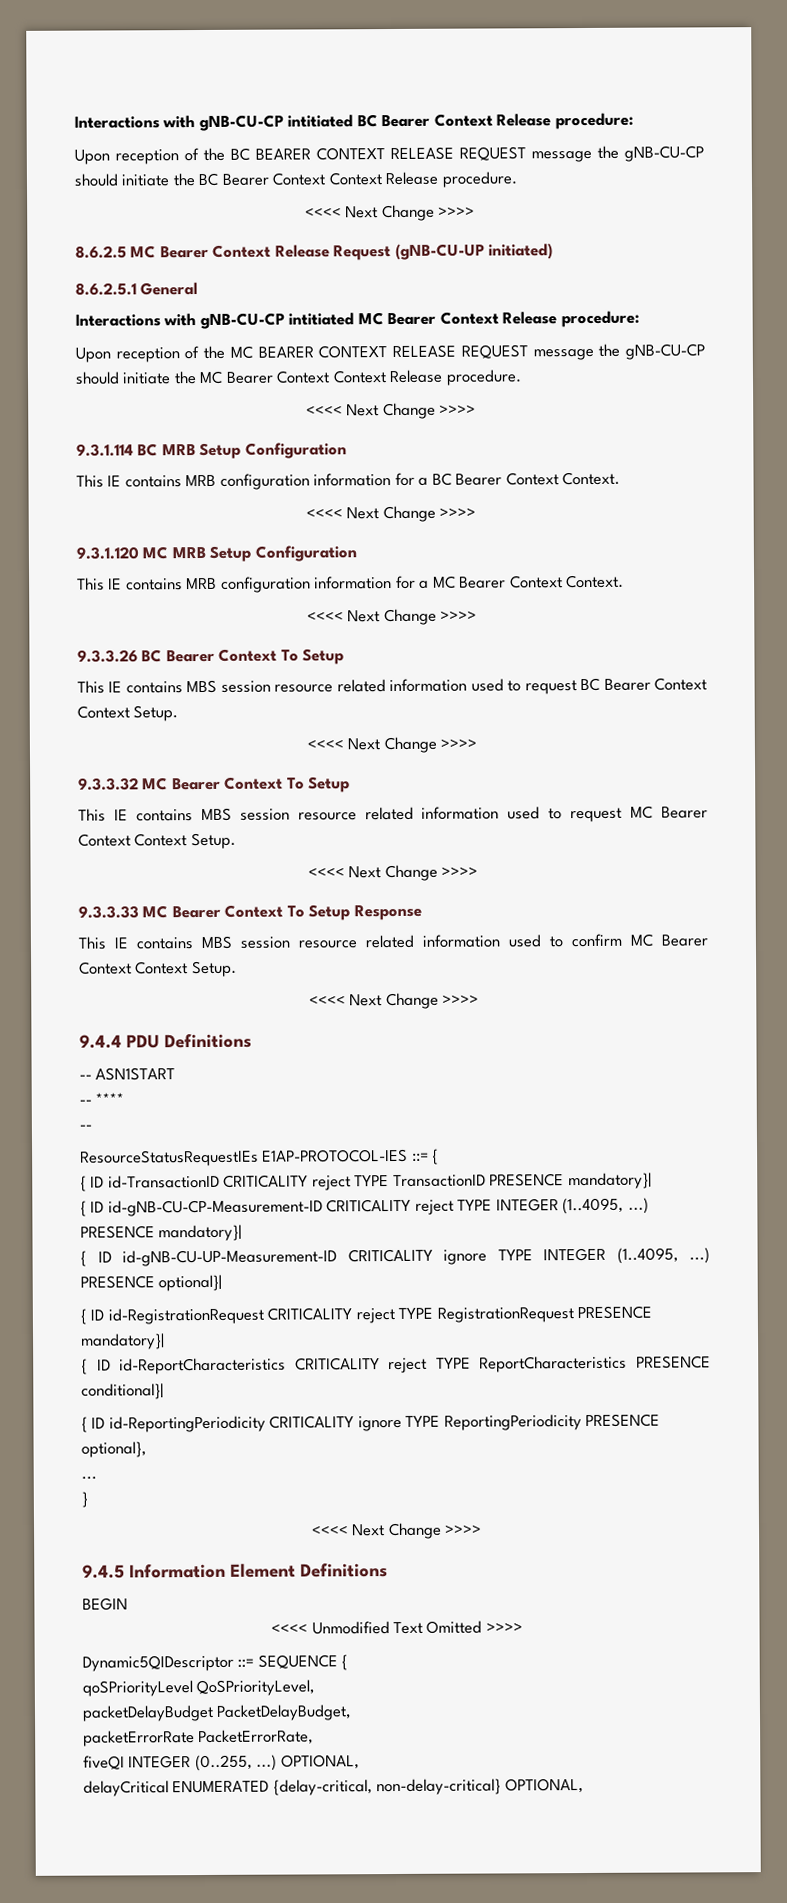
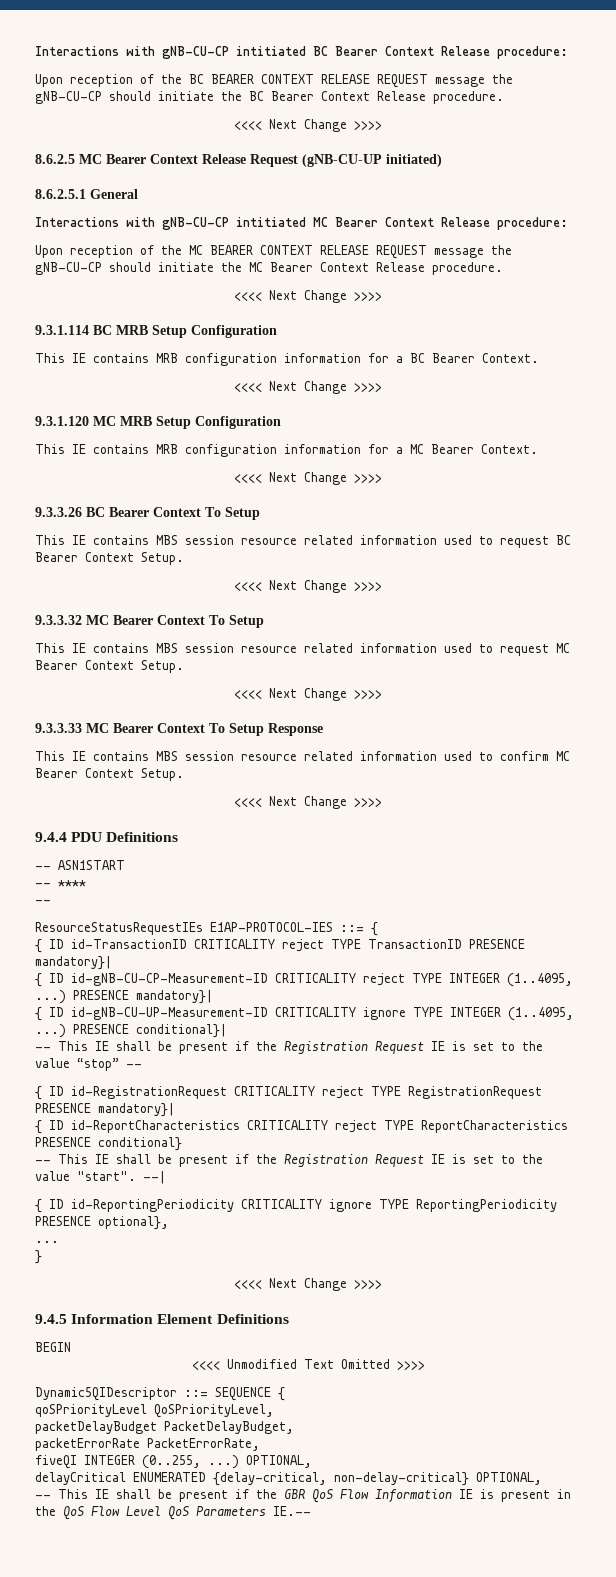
- Upon reception of the BC BEARER CONTEXT RELEASE REQUEST message the gNB-CU-CP should initiate the BC Bearer Context Context Release procedure.
+ Upon reception of the BC BEARER CONTEXT RELEASE REQUEST message the gNB-CU-CP should initiate the BC Bearer Context Release procedure.
- Upon reception of the MC BEARER CONTEXT RELEASE REQUEST message the gNB-CU-CP should initiate the MC Bearer Context Context Release procedure.
+ Upon reception of the MC BEARER CONTEXT RELEASE REQUEST message the gNB-CU-CP should initiate the MC Bearer Context Release procedure.
- This IE contains MRB configuration information for a BC Bearer Context Context.
+ This IE contains MRB configuration information for a BC Bearer Context.
- This IE contains MRB configuration information for a MC Bearer Context Context.
+ This IE contains MRB configuration information for a MC Bearer Context.
- This IE contains MBS session resource related information used to request BC Bearer Context Context Setup.
+ This IE contains MBS session resource related information used to request BC Bearer Context Setup.
- This IE contains MBS session resource related information used to request MC Bearer Context Context Setup.
+ This IE contains MBS session resource related information used to request MC Bearer Context Setup.
- This IE contains MBS session resource related information used to confirm MC Bearer Context Context Setup.
+ This IE contains MBS session resource related information used to confirm MC Bearer Context Setup.
- PRESENCE optional}|
+ PRESENCE conditional}|
+ -- This IE shall be present if the Registration Request IE is set to the value “stop” --
- { ID id-ReportCharacteristics CRITICALITY reject TYPE ReportCharacteristics PRESENCE conditional}|
+ { ID id-ReportCharacteristics CRITICALITY reject TYPE ReportCharacteristics PRESENCE conditional}
+ -- This IE shall be present if the Registration Request IE is set to the value "start". --|
+ -- This IE shall be present if the GBR QoS Flow Information IE is present in the QoS Flow Level QoS Parameters IE.--

